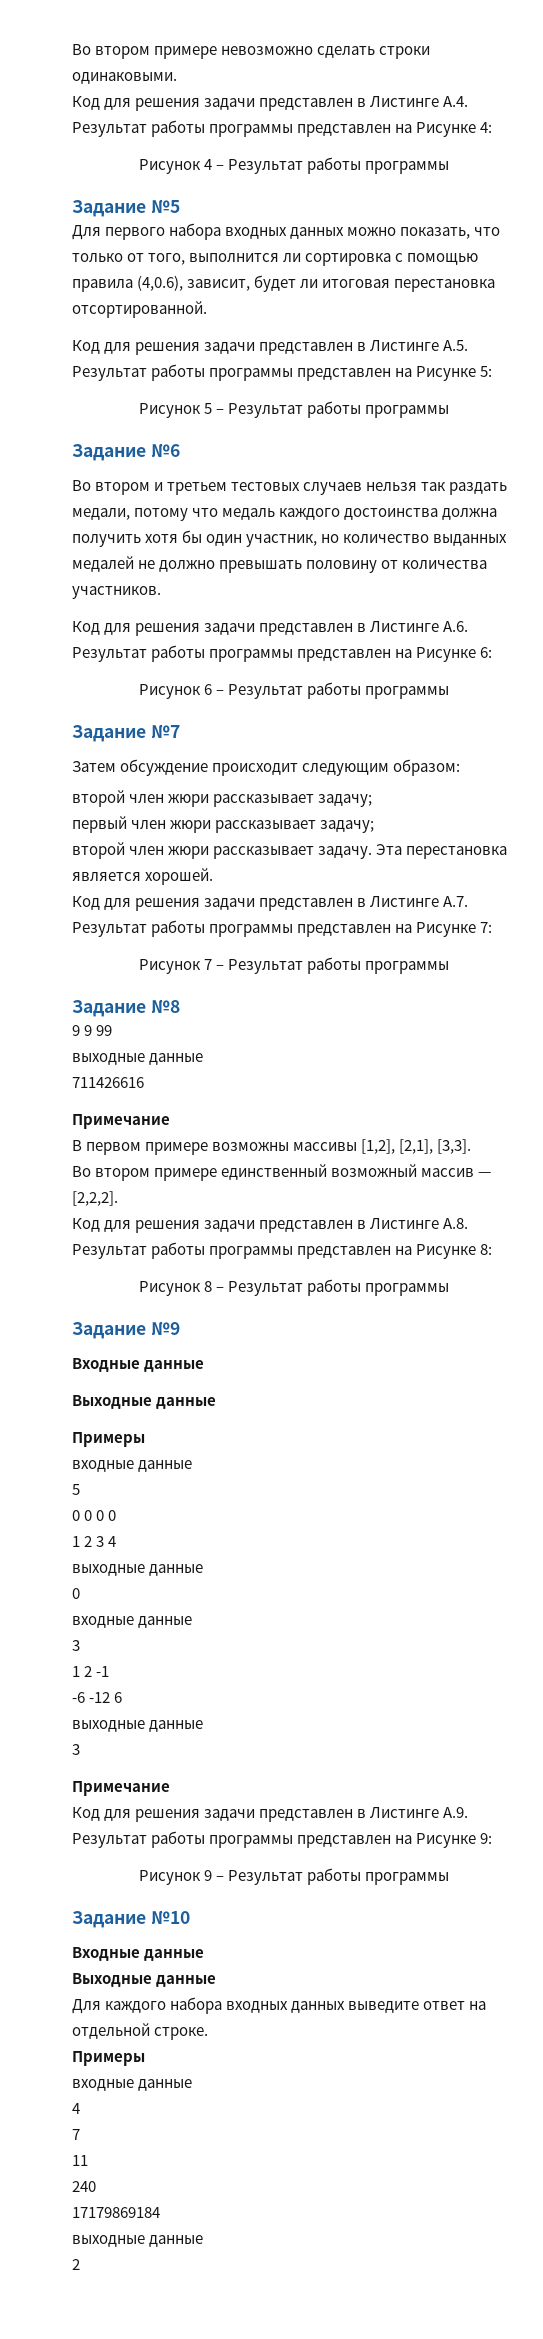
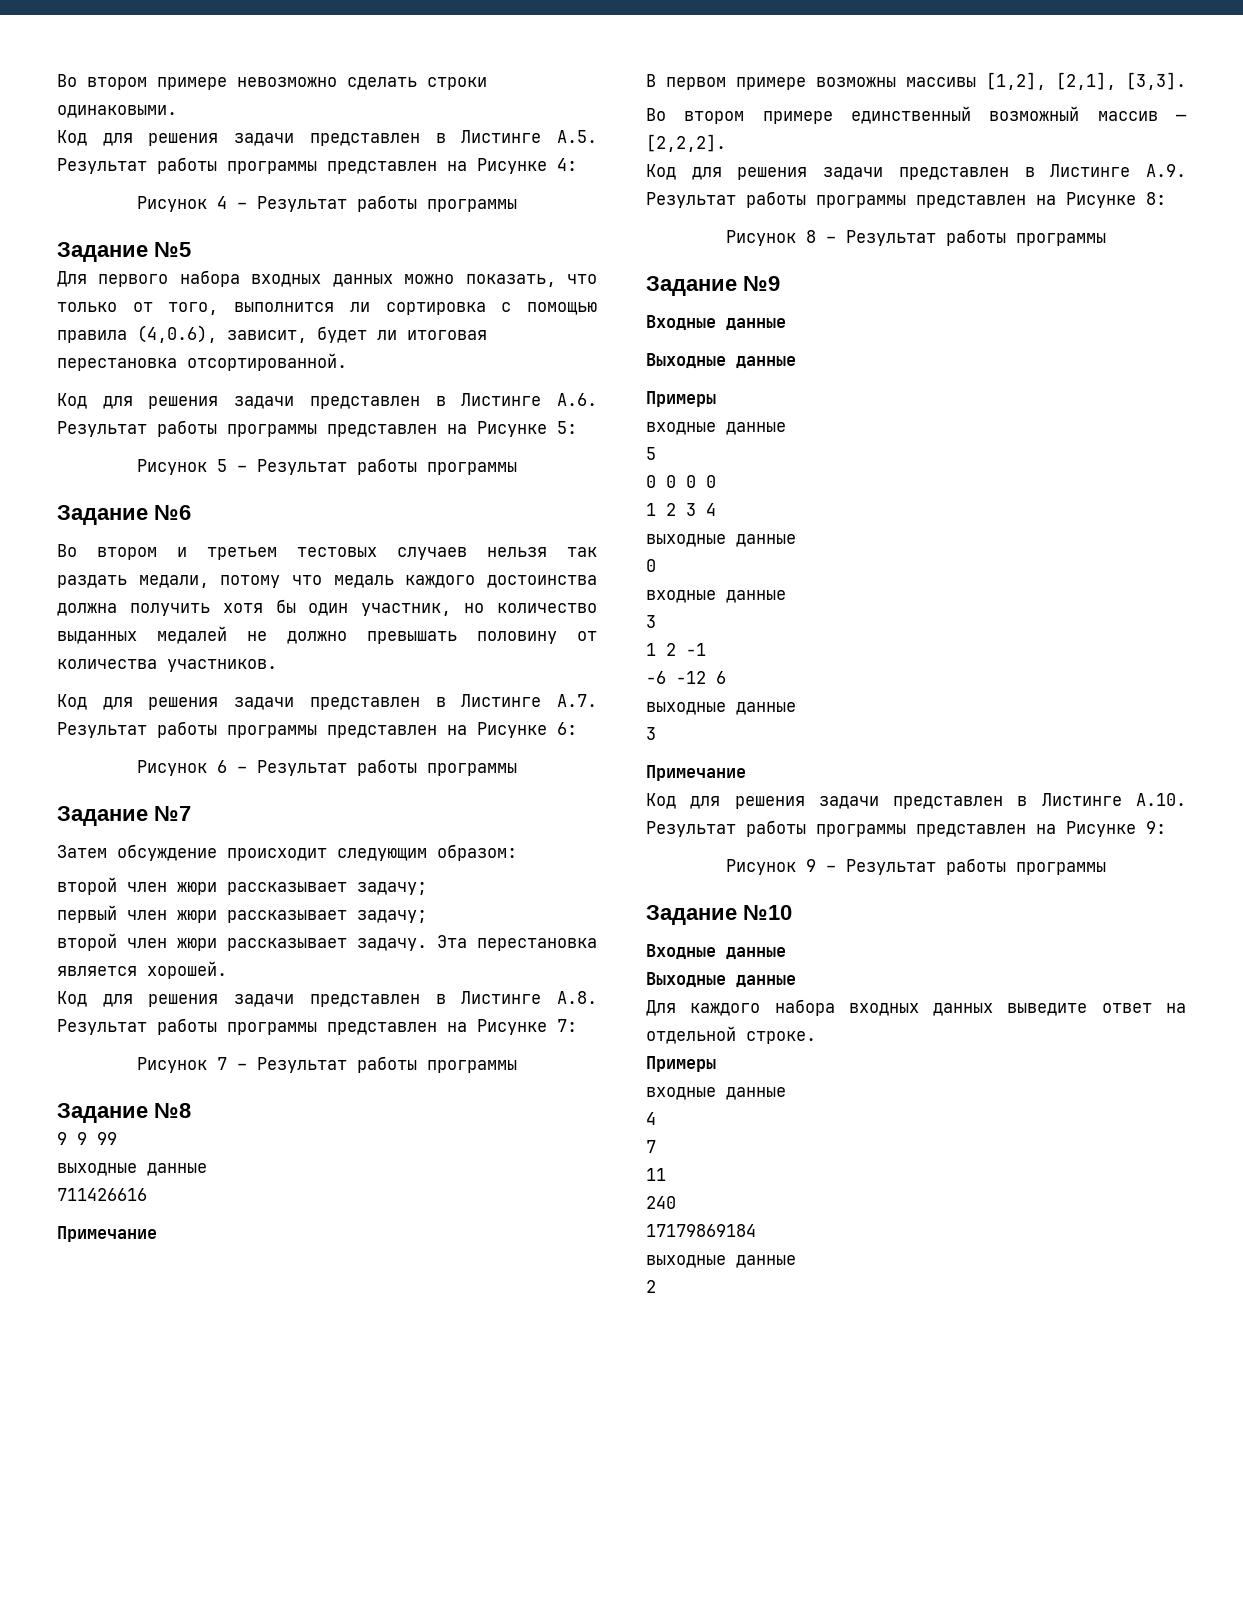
- Код для решения задачи представлен в Листинге А.4. Результат работы программы представлен на Рисунке 4:
+ Код для решения задачи представлен в Листинге А.5. Результат работы программы представлен на Рисунке 4:
- Код для решения задачи представлен в Листинге А.5. Результат работы программы представлен на Рисунке 5:
+ Код для решения задачи представлен в Листинге А.6. Результат работы программы представлен на Рисунке 5:
- Код для решения задачи представлен в Листинге А.6. Результат работы программы представлен на Рисунке 6:
+ Код для решения задачи представлен в Листинге А.7. Результат работы программы представлен на Рисунке 6:
- Код для решения задачи представлен в Листинге А.7. Результат работы программы представлен на Рисунке 7:
+ Код для решения задачи представлен в Листинге А.8. Результат работы программы представлен на Рисунке 7:
- Код для решения задачи представлен в Листинге А.8. Результат работы программы представлен на Рисунке 8:
+ Код для решения задачи представлен в Листинге А.9. Результат работы программы представлен на Рисунке 8:
- Код для решения задачи представлен в Листинге А.9. Результат работы программы представлен на Рисунке 9:
+ Код для решения задачи представлен в Листинге А.10. Результат работы программы представлен на Рисунке 9:

